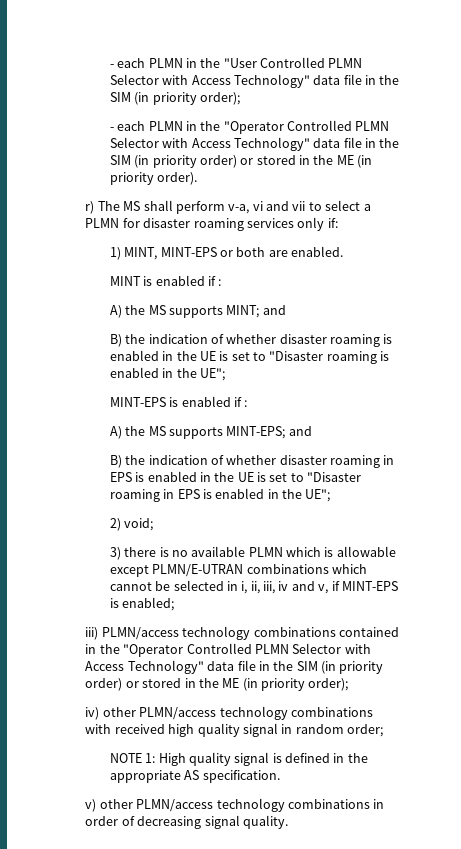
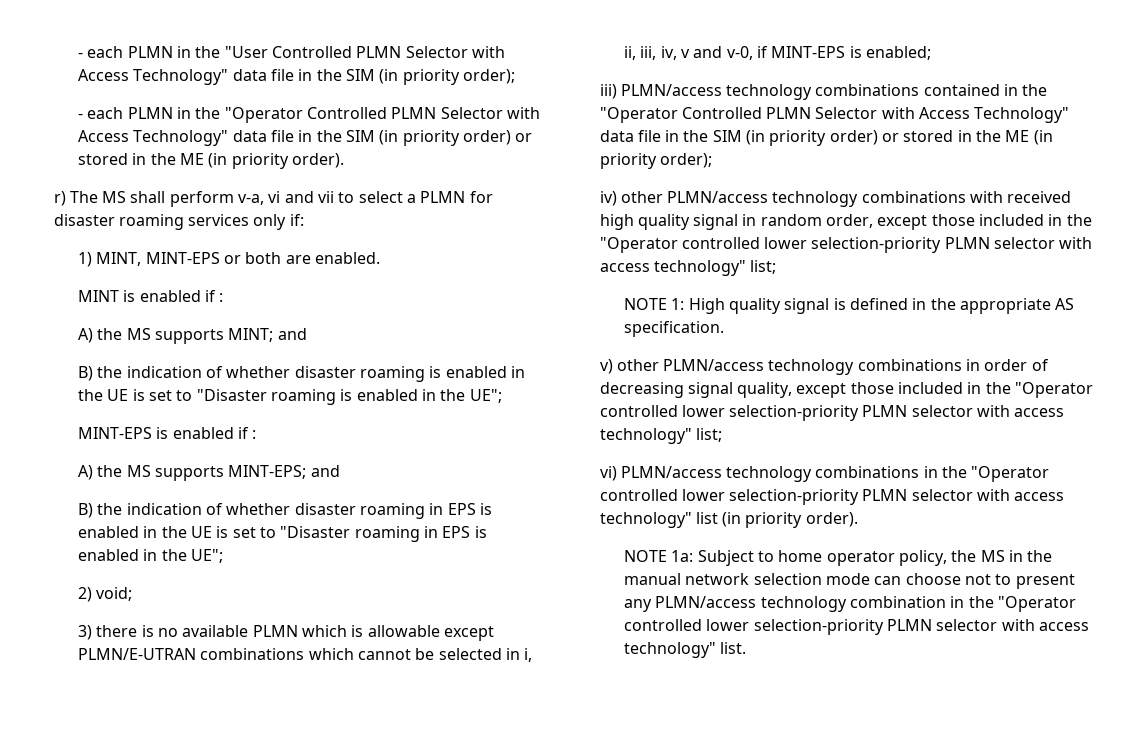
- 3) there is no available PLMN which is allowable except PLMN/E-UTRAN combinations which cannot be selected in i, ii, iii, iv and v, if MINT-EPS is enabled;
+ 3) there is no available PLMN which is allowable except PLMN/E-UTRAN combinations which cannot be selected in i, ii, iii, iv, v and v-0, if MINT-EPS is enabled;
- iv) other PLMN/access technology combinations with received high quality signal in random order;
+ iv) other PLMN/access technology combinations with received high quality signal in random order, except those included in the "Operator controlled lower selection-priority PLMN selector with access technology" list;
- v) other PLMN/access technology combinations in order of decreasing signal quality.
+ v) other PLMN/access technology combinations in order of decreasing signal quality, except those included in the "Operator controlled lower selection-priority PLMN selector with access technology" list;
+ vi) PLMN/access technology combinations in the "Operator controlled lower selection-priority PLMN selector with access technology" list (in priority order).
+ NOTE 1a: Subject to home operator policy, the MS in the manual network selection mode can choose not to present any PLMN/access technology combination in the "Operator controlled lower selection-priority PLMN selector with access technology" list.

